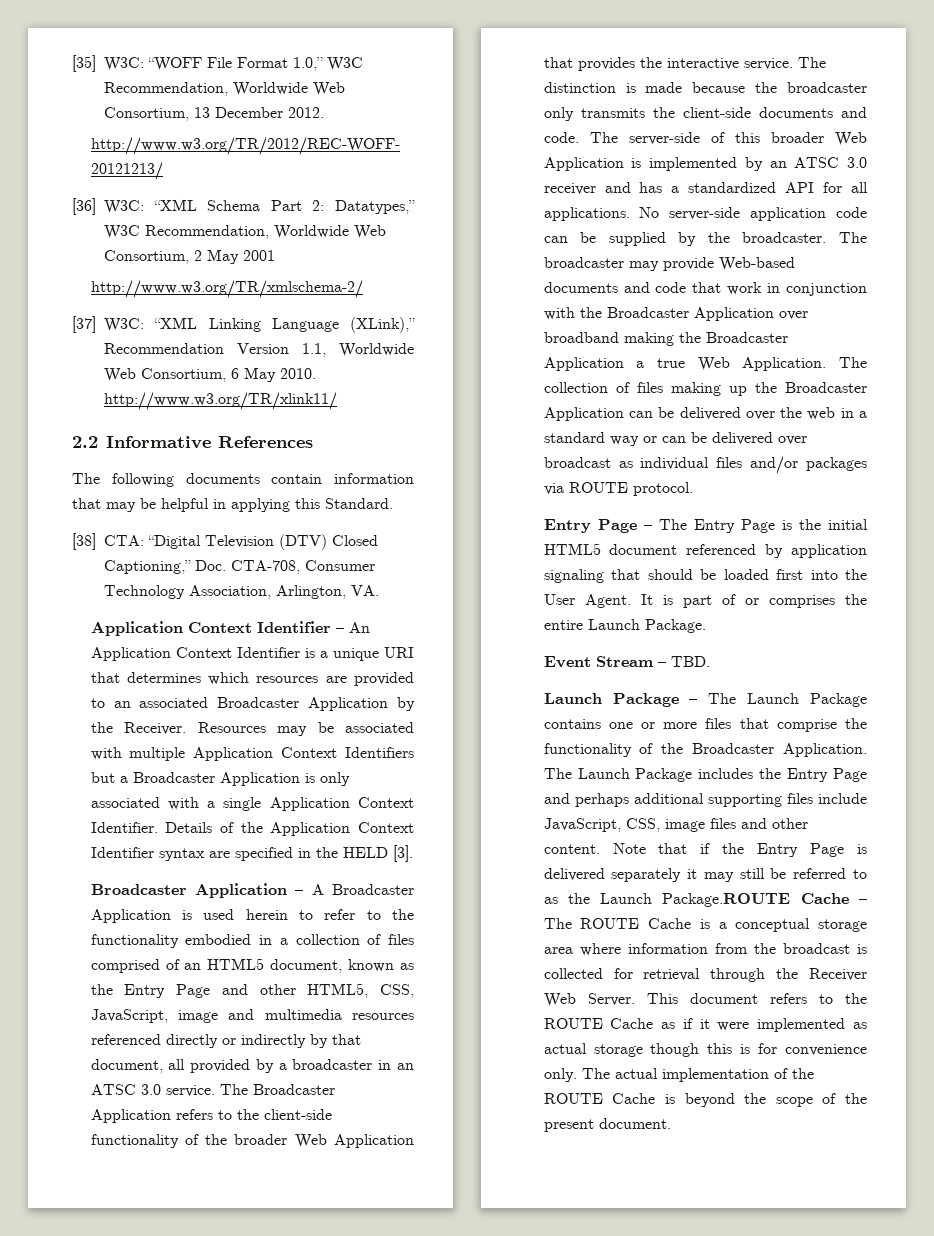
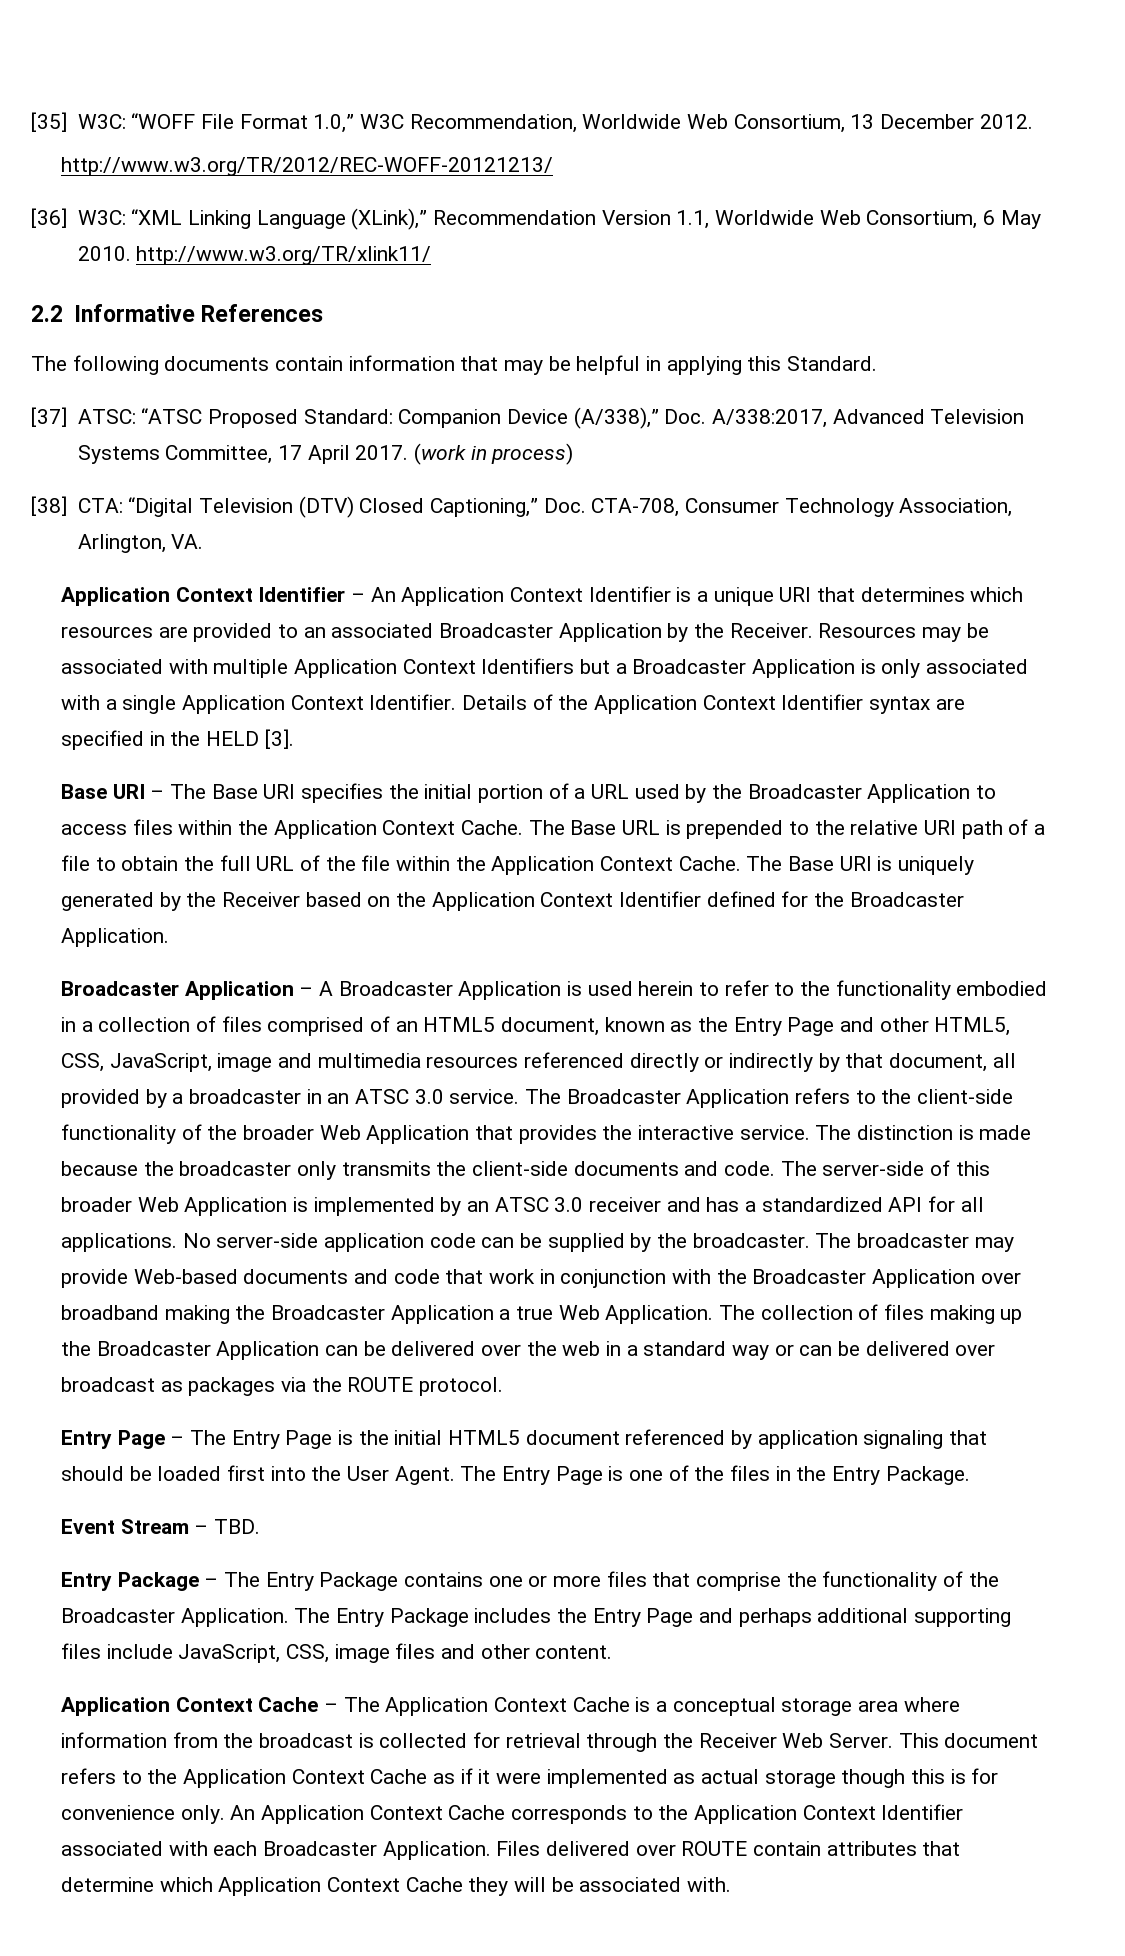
- [36] W3C: “XML Schema Part 2: Datatypes,” W3C Recommendation, Worldwide Web Consortium, 2 May 2001
- http://www.w3.org/TR/xmlschema-2/
- [37] W3C: “XML Linking Language (XLink),” Recommendation Version 1.1, Worldwide Web Consortium, 6 May 2010. http://www.w3.org/TR/xlink11/
+ [36] W3C: “XML Linking Language (XLink),” Recommendation Version 1.1, Worldwide Web Consortium, 6 May 2010. http://www.w3.org/TR/xlink11/
+ [37] ATSC: “ATSC Proposed Standard: Companion Device (A/338),” Doc. A/338:2017, Advanced Television Systems Committee, 17 April 2017. (work in process)
+ Base URI – The Base URI specifies the initial portion of a URL used by the Broadcaster Application to access files within the Application Context Cache. The Base URL is prepended to the relative URI path of a file to obtain the full URL of the file within the Application Context Cache. The Base URI is uniquely generated by the Receiver based on the Application Context Identifier defined for the Broadcaster Application.
- The collection of files making up the Broadcaster Application can be delivered over the web in a standard way or can be delivered over broadcast as individual files and/or packages via ROUTE protocol.
+ The collection of files making up the Broadcaster Application can be delivered over the web in a standard way or can be delivered over broadcast as packages via the ROUTE protocol.
- It is part of or comprises the entire Launch Package.
+ The Entry Page is one of the files in the Entry Package.
- Launch Package – The Launch Package contains one or more files that comprise the functionality of the Broadcaster Application.
+ Entry Package – The Entry Package contains one or more files that comprise the functionality of the Broadcaster Application.
- The Launch Package includes the Entry Page and perhaps additional supporting files include JavaScript, CSS, image files and other content. Note that if the Entry Page is delivered separately it may still be referred to as the Launch Package.ROUTE Cache – The ROUTE Cache is a conceptual storage area where information from the broadcast is collected for retrieval through the Receiver Web Server.
+ The Entry Package includes the Entry Page and perhaps additional supporting files include JavaScript, CSS, image files and other content.
+ Application Context Cache – The Application Context Cache is a conceptual storage area where information from the broadcast is collected for retrieval through the Receiver Web Server.
- This document refers to the ROUTE Cache as if it were implemented as actual storage though this is for convenience only.
+ This document refers to the Application Context Cache as if it were implemented as actual storage though this is for convenience only.
- The actual implementation of the ROUTE Cache is beyond the scope of the present document.
+ An Application Context Cache corresponds to the Application Context Identifier associated with each Broadcaster Application. Files delivered over ROUTE contain attributes that determine which Application Context Cache they will be associated with.

